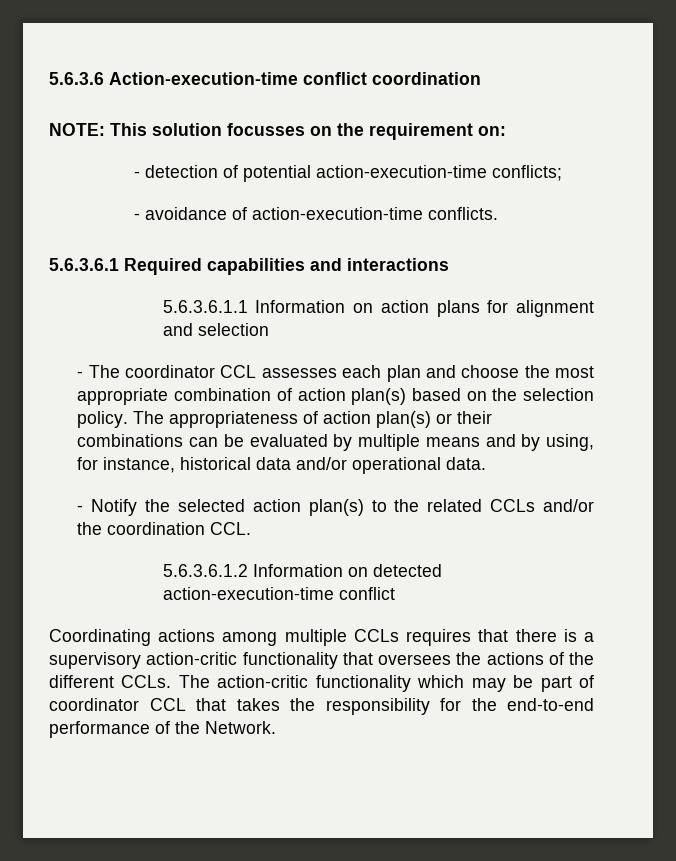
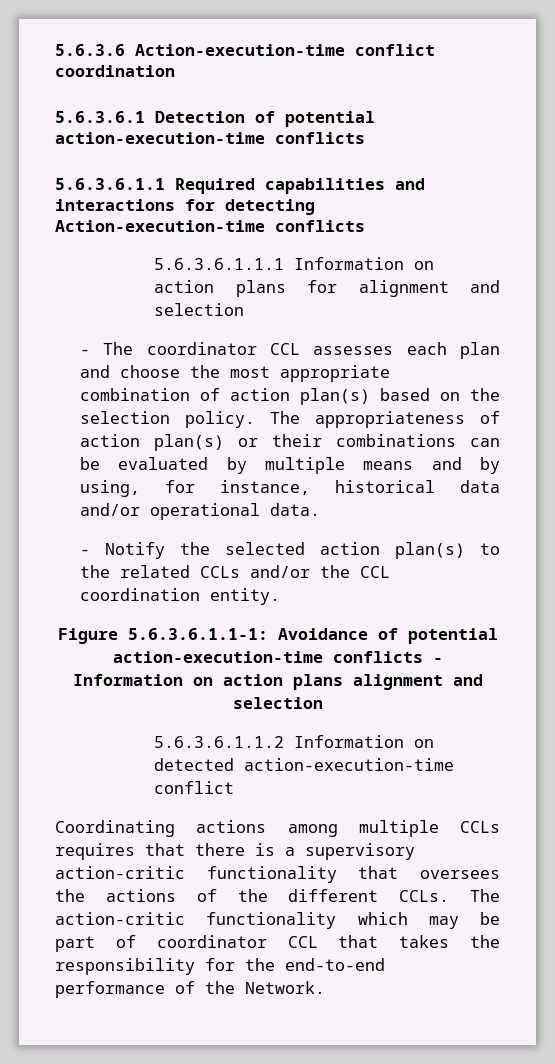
- NOTE: This solution focusses on the requirement on:
- - detection of potential action-execution-time conflicts;
- - avoidance of action-execution-time conflicts.
- 5.6.3.6.1 Required capabilities and interactions
- 5.6.3.6.1.1 Information on action plans for alignment and selection
+ 5.6.3.6.1 Detection of potential action-execution-time conflicts
+ 5.6.3.6.1.1 Required capabilities and interactions for detecting Action-execution-time conflicts
+ 5.6.3.6.1.1.1 Information on action plans for alignment and selection
- - Notify the selected action plan(s) to the related CCLs and/or the coordination CCL.
- 5.6.3.6.1.2 Information on detected action-execution-time conflict
+ - Notify the selected action plan(s) to the related CCLs and/or the CCL coordination entity.
+ Figure 5.6.3.6.1.1-1: Avoidance of potential action-execution-time conflicts - Information on action plans alignment and selection
+ 5.6.3.6.1.1.2 Information on detected action-execution-time conflict

